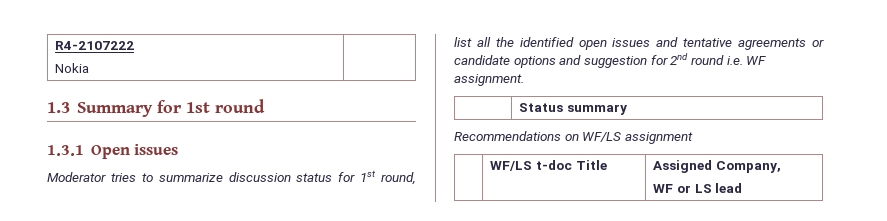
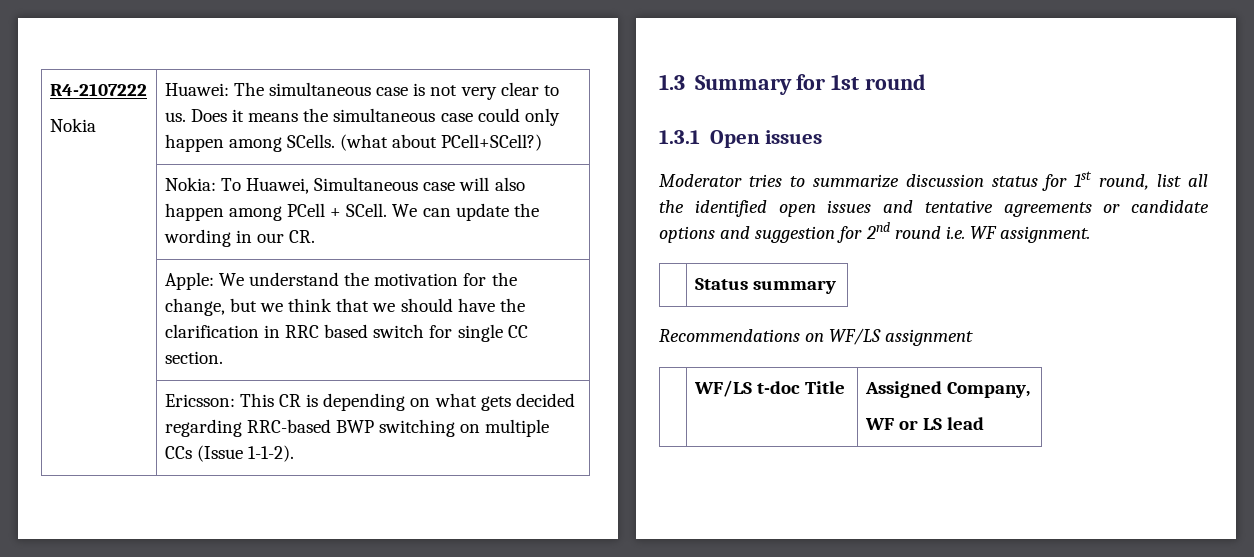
  R4-2107222
- Nokia |
+ Nokia | Huawei: The simultaneous case is not very clear to us. Does it means the simultaneous case could only happen among SCells. (what about PCell+SCell?)
+ | Nokia: To Huawei, Simultaneous case will also happen among PCell + SCell. We can update the wording in our CR.
+ | Apple: We understand the motivation for the change, but we think that we should have the clarification in RRC based switch for single CC section.
+ | Ericsson: This CR is depending on what gets decided regarding RRC-based BWP switching on multiple CCs (Issue 1-1-2).

